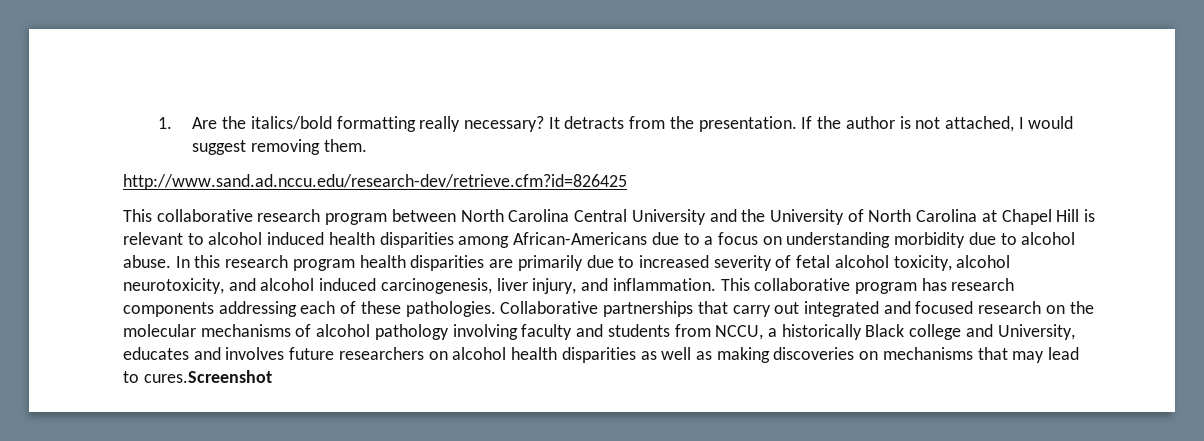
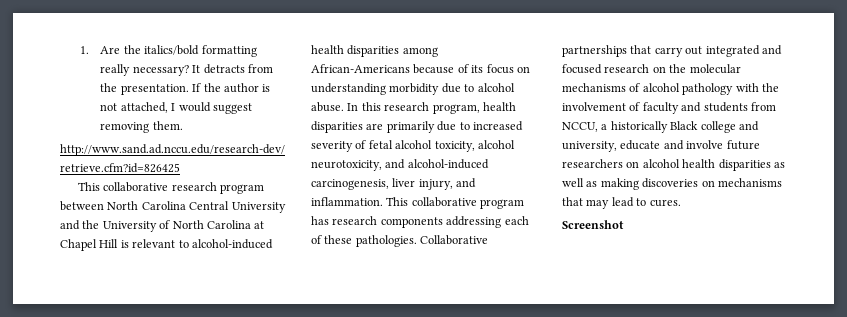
- This collaborative research program between North Carolina Central University and the University of North Carolina at Chapel Hill is relevant to alcohol induced health disparities among African-Americans due to a focus on understanding morbidity due to alcohol abuse.
+ This collaborative research program between North Carolina Central University and the University of North Carolina at Chapel Hill is relevant to alcohol-induced health disparities among African-Americans because of its focus on understanding morbidity due to alcohol abuse.
- In this research program health disparities are primarily due to increased severity of fetal alcohol toxicity, alcohol neurotoxicity, and alcohol induced carcinogenesis, liver injury, and inflammation.
+ In this research program, health disparities are primarily due to increased severity of fetal alcohol toxicity, alcohol neurotoxicity, and alcohol-induced carcinogenesis, liver injury, and inflammation.
- Collaborative partnerships that carry out integrated and focused research on the molecular mechanisms of alcohol pathology involving faculty and students from NCCU, a historically Black college and University, educates and involves future researchers on alcohol health disparities as well as making discoveries on mechanisms that may lead to cures.Screenshot
+ Collaborative partnerships that carry out integrated and focused research on the molecular mechanisms of alcohol pathology with the involvement of faculty and students from NCCU, a historically Black college and university, educate and involve future researchers on alcohol health disparities as well as making discoveries on mechanisms that may lead to cures.
+ Screenshot

